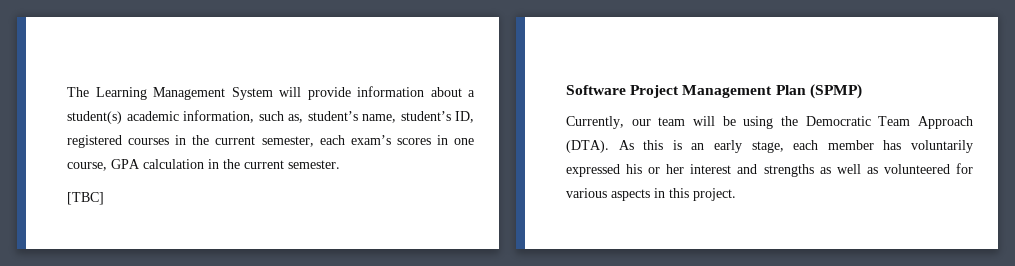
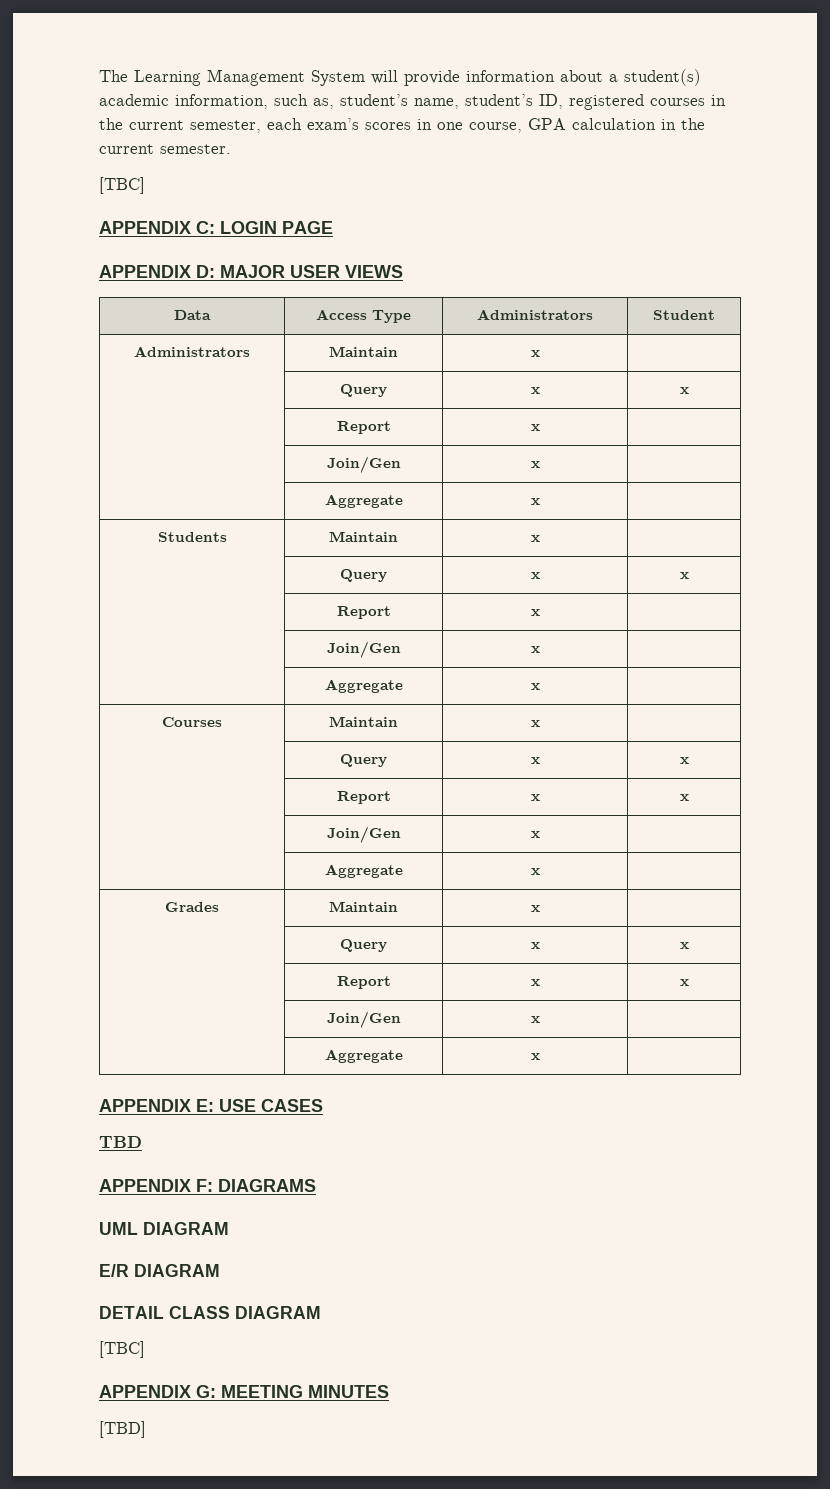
- Software Project Management Plan (SPMP)
- Currently, our team will be using the Democratic Team Approach (DTA). As this is an early stage, each member has voluntarily expressed his or her interest and strengths as well as volunteered for various aspects in this project.
+ APPENDIX C: LOGIN PAGE
+ APPENDIX D: MAJOR USER VIEWS
+ Data | Access Type | Administrators | Student
+ Administrators | Maintain | x |
+ | Query | x | x
+ | Report | x |
+ | Join/Gen | x |
+ | Aggregate | x |
+ Students | Maintain | x |
+ | Query | x | x
+ | Report | x |
+ | Join/Gen | x |
+ | Aggregate | x |
+ Courses | Maintain | x |
+ | Query | x | x
+ | Report | x | x
+ | Join/Gen | x |
+ | Aggregate | x |
+ Grades | Maintain | x |
+ | Query | x | x
+ | Report | x | x
+ | Join/Gen | x |
+ | Aggregate | x |
+ APPENDIX E: USE CASES
+ TBD
+ APPENDIX F: DIAGRAMS
+ UML DIAGRAM
+ E/R DIAGRAM
+ DETAIL CLASS DIAGRAM
+ [TBC]
+ APPENDIX G: MEETING MINUTES
+ [TBD]

